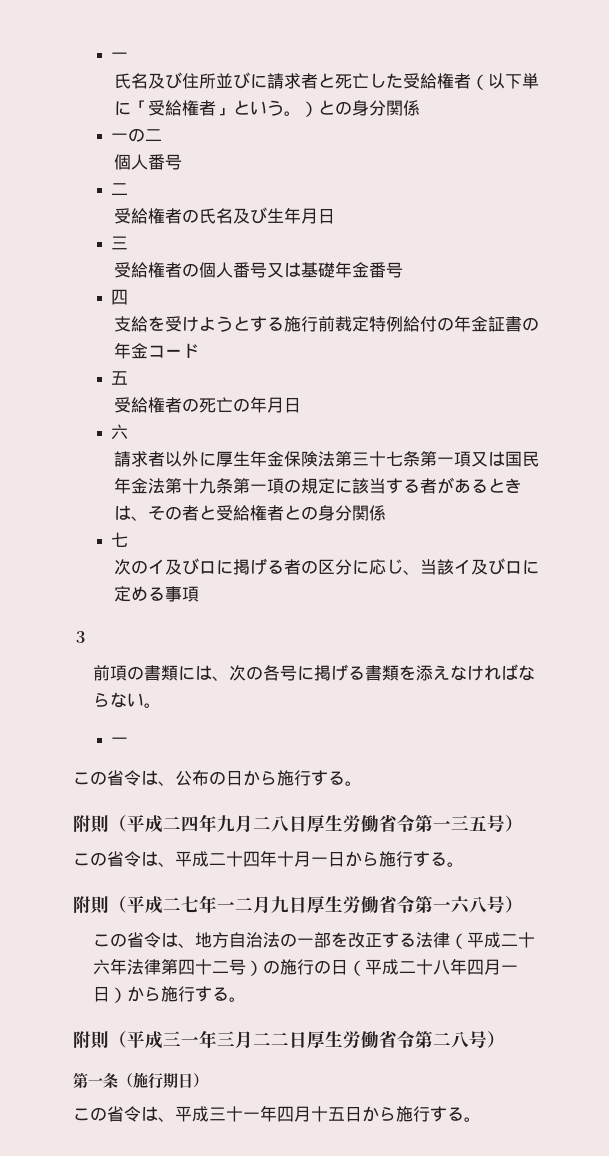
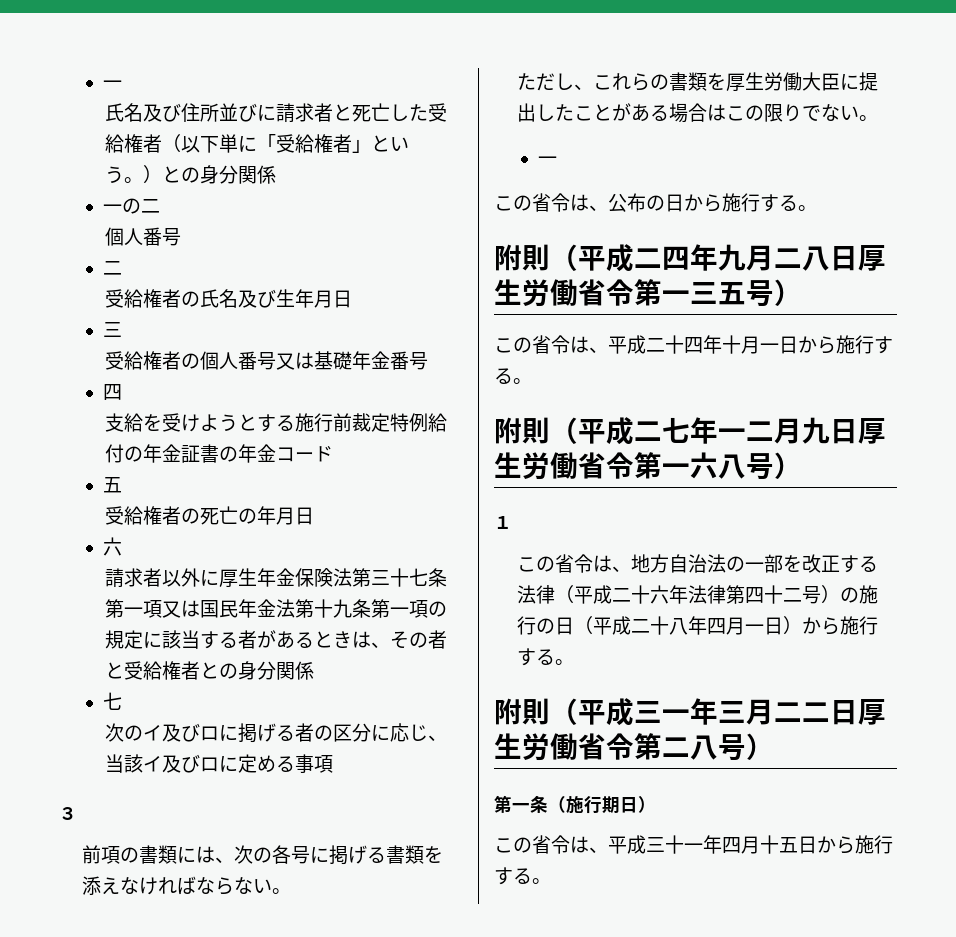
+ ただし、これらの書類を厚生労働大臣に提出したことがある場合はこの限りでない。
+ １

